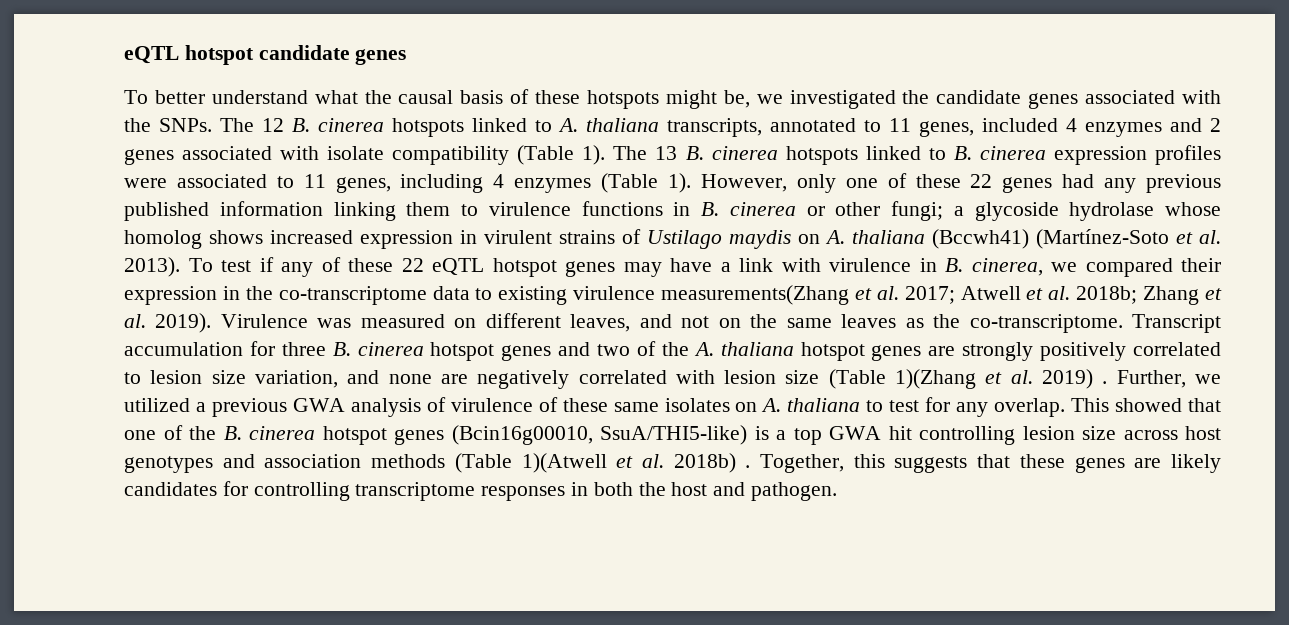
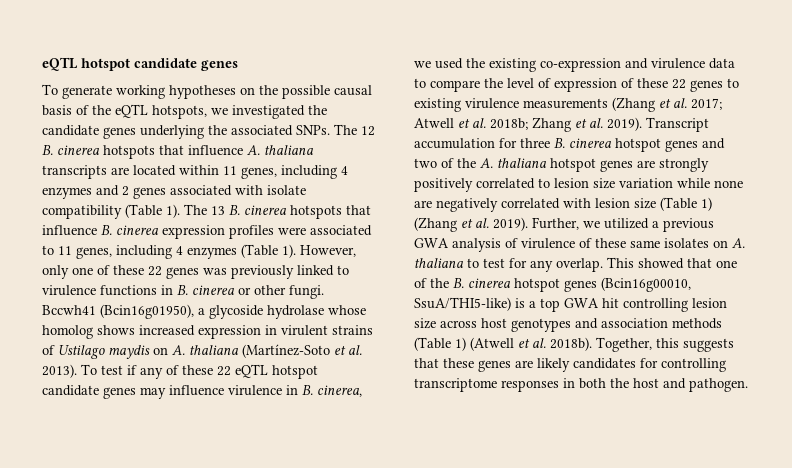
- To better understand what the causal basis of these hotspots might be, we investigated the candidate genes associated with the SNPs.
+ To generate working hypotheses on the possible causal basis of the eQTL hotspots, we investigated the candidate genes underlying the associated SNPs.
- The 12 B. cinerea hotspots linked to A. thaliana transcripts, annotated to 11 genes, included 4 enzymes and 2 genes associated with isolate compatibility (Table 1).
+ The 12 B. cinerea hotspots that influence A. thaliana transcripts are located within 11 genes, including 4 enzymes and 2 genes associated with isolate compatibility (Table 1).
- The 13 B. cinerea hotspots linked to B. cinerea expression profiles were associated to 11 genes, including 4 enzymes (Table 1).
+ The 13 B. cinerea hotspots that influence B. cinerea expression profiles were associated to 11 genes, including 4 enzymes (Table 1).
- However, only one of these 22 genes had any previous published information linking them to virulence functions in B. cinerea or other fungi; a glycoside hydrolase whose homolog shows increased expression in virulent strains of Ustilago maydis on A. thaliana (Bccwh41) (Martínez-Soto et al. 2013).
+ However, only one of these 22 genes was previously linked to virulence functions in B. cinerea or other fungi. Bccwh41 (Bcin16g01950), a glycoside hydrolase whose homolog shows increased expression in virulent strains of Ustilago maydis on A. thaliana (Martínez-Soto et al. 2013).
- To test if any of these 22 eQTL hotspot genes may have a link with virulence in B. cinerea, we compared their expression in the co-transcriptome data to existing virulence measurements(Zhang et al. 2017; Atwell et al. 2018b; Zhang et al. 2019).
+ To test if any of these 22 eQTL hotspot candidate genes may influence virulence in B. cinerea, we used the existing co-expression and virulence data to compare the level of expression of these 22 genes to existing virulence measurements (Zhang et al. 2017; Atwell et al. 2018b; Zhang et al. 2019).
- Virulence was measured on different leaves, and not on the same leaves as the co-transcriptome.
- Transcript accumulation for three B. cinerea hotspot genes and two of the A. thaliana hotspot genes are strongly positively correlated to lesion size variation, and none are negatively correlated with lesion size (Table 1)(Zhang et al. 2019) .
+ Transcript accumulation for three B. cinerea hotspot genes and two of the A. thaliana hotspot genes are strongly positively correlated to lesion size variation while none are negatively correlated with lesion size (Table 1) (Zhang et al. 2019).
- This showed that one of the B. cinerea hotspot genes (Bcin16g00010, SsuA/THI5-like) is a top GWA hit controlling lesion size across host genotypes and association methods (Table 1)(Atwell et al. 2018b) .
+ This showed that one of the B. cinerea hotspot genes (Bcin16g00010, SsuA/THI5-like) is a top GWA hit controlling lesion size across host genotypes and association methods (Table 1) (Atwell et al. 2018b).

